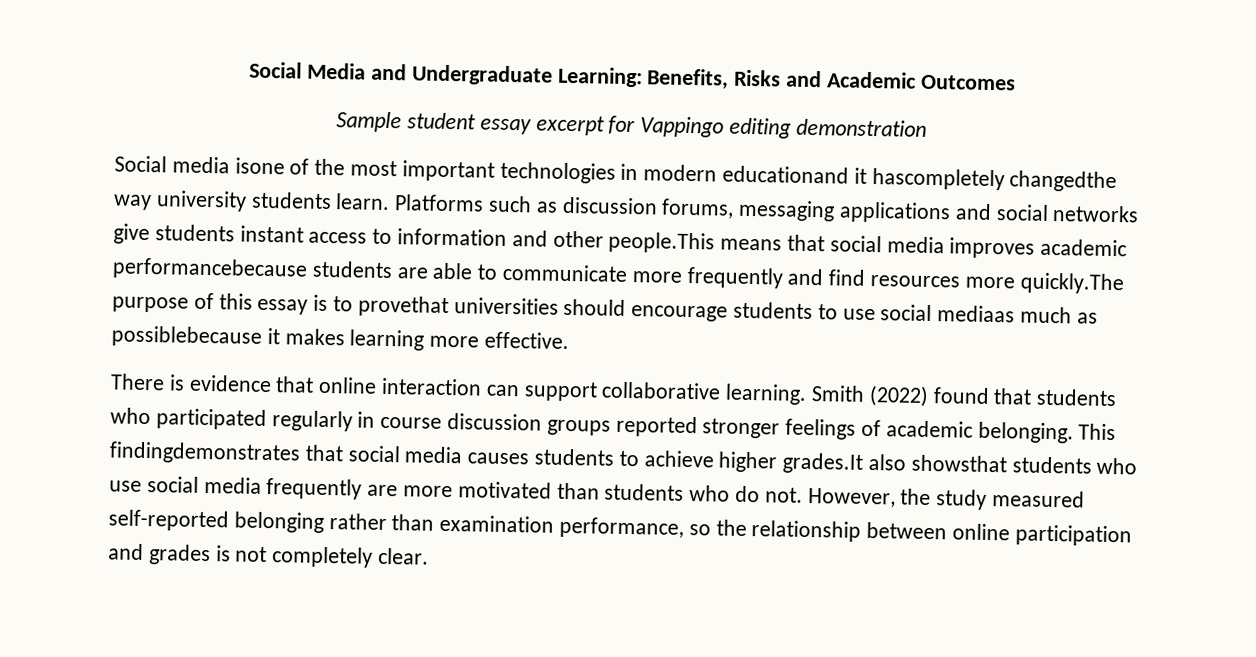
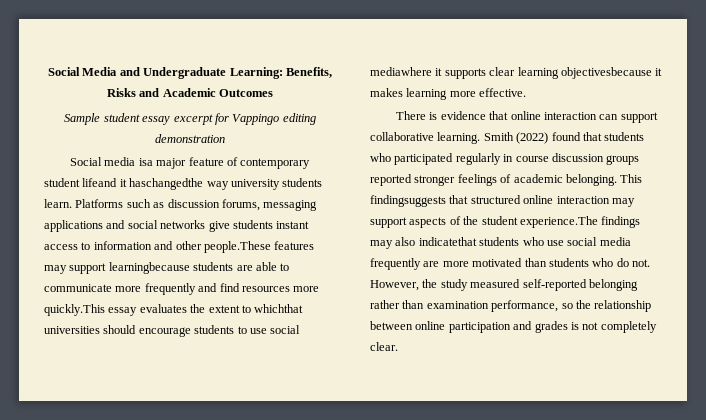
- Social media isone of the most important technologies in modern educationand it hascompletely changedthe way university students learn.
+ Social media isa major feature of contemporary student lifeand it haschangedthe way university students learn.
- Platforms such as discussion forums, messaging applications and social networks give students instant access to information and other people.This means that social media improves academic performancebecause students are able to communicate more frequently and find resources more quickly.The purpose of this essay is to provethat universities should encourage students to use social mediaas much as possiblebecause it makes learning more effective.
+ Platforms such as discussion forums, messaging applications and social networks give students instant access to information and other people.These features may support learningbecause students are able to communicate more frequently and find resources more quickly.This essay evaluates the extent to whichthat universities should encourage students to use social mediawhere it supports clear learning objectivesbecause it makes learning more effective.
- This findingdemonstrates that social media causes students to achieve higher grades.It also showsthat students who use social media frequently are more motivated than students who do not.
+ This findingsuggests that structured online interaction may support aspects of the student experience.The findings may also indicatethat students who use social media frequently are more motivated than students who do not.

